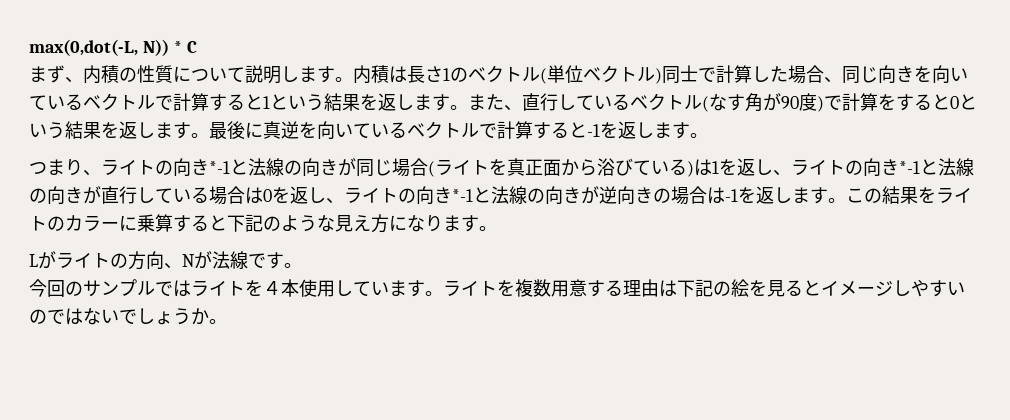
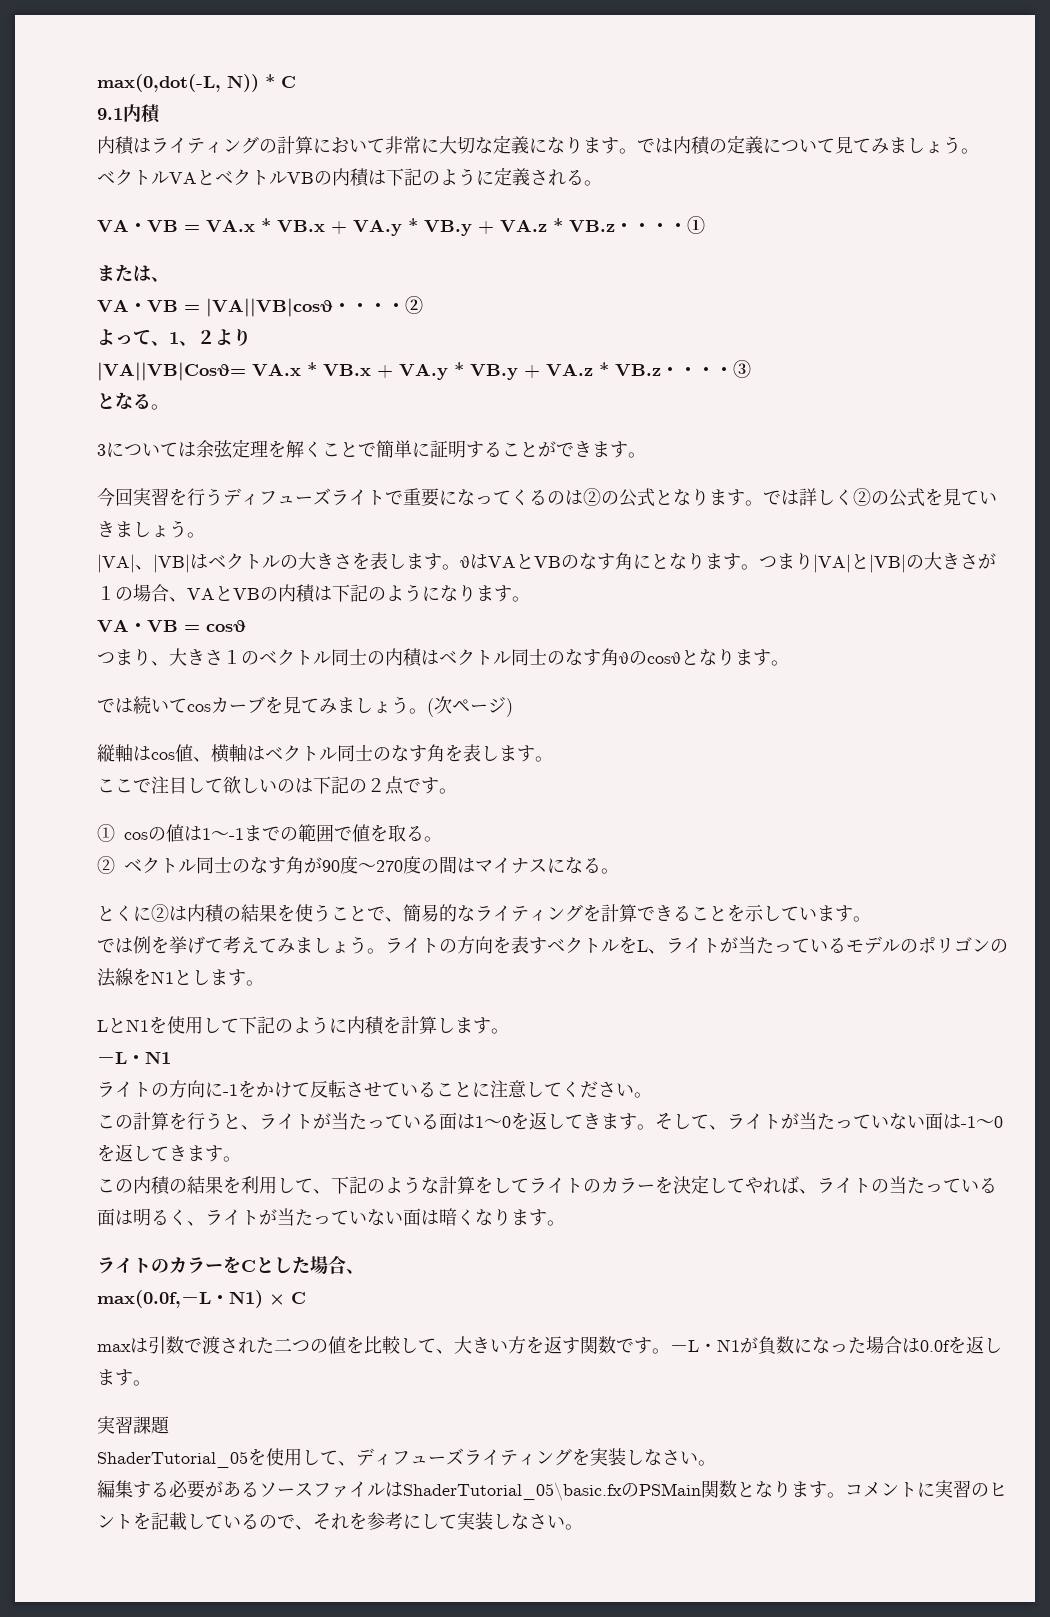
- まず、内積の性質について説明します。内積は長さ1のベクトル(単位ベクトル)同士で計算した場合、同じ向きを向いているベクトルで計算すると1という結果を返します。また、直行しているベクトル(なす角が90度)で計算をすると0という結果を返します。最後に真逆を向いているベクトルで計算すると-1を返します。
- つまり、ライトの向き*-1と法線の向きが同じ場合(ライトを真正面から浴びている)は1を返し、ライトの向き*-1と法線の向きが直行している場合は0を返し、ライトの向き*-1と法線の向きが逆向きの場合は-1を返します。この結果をライトのカラーに乗算すると下記のような見え方になります。
- Lがライトの方向、Nが法線です。
- 今回のサンプルではライトを４本使用しています。ライトを複数用意する理由は下記の絵を見るとイメージしやすいのではないでしょうか。
+ 9.1内積
+ 内積はライティングの計算において非常に大切な定義になります。では内積の定義について見てみましょう。
+ ベクトルVAとベクトルVBの内積は下記のように定義される。
+ VA・VB = VA.x * VB.x + VA.y * VB.y + VA.z * VB.z・・・・①
+ または、
+ VA・VB = |VA||VB|cosθ・・・・②
+ よって、1、２より
+ |VA||VB|Cosθ= VA.x * VB.x + VA.y * VB.y + VA.z * VB.z・・・・③
+ となる。
+ 3については余弦定理を解くことで簡単に証明することができます。
+ 今回実習を行うディフューズライトで重要になってくるのは②の公式となります。では詳しく②の公式を見ていきましょう。
+ |VA|、|VB|はベクトルの大きさを表します。θはVAとVBのなす角にとなります。つまり|VA|と|VB|の大きさが１の場合、VAとVBの内積は下記のようになります。
+ VA・VB = cosθ
+ つまり、大きさ１のベクトル同士の内積はベクトル同士のなす角θのcosθとなります。
+ では続いてcosカーブを見てみましょう。(次ページ)
+ 縦軸はcos値、横軸はベクトル同士のなす角を表します。
+ ここで注目して欲しいのは下記の２点です。
+ ① cosの値は1～-1までの範囲で値を取る。
+ ②ベクトル同士のなす角が90度～270度の間はマイナスになる。
+ とくに②は内積の結果を使うことで、簡易的なライティングを計算できることを示しています。
+ では例を挙げて考えてみましょう。ライトの方向を表すベクトルをL、ライトが当たっているモデルのポリゴンの法線をN1とします。
+ LとN1を使用して下記のように内積を計算します。
+ －L・N1
+ ライトの方向に-1をかけて反転させていることに注意してください。
+ この計算を行うと、ライトが当たっている面は1～0を返してきます。そして、ライトが当たっていない面は-1～0を返してきます。
+ この内積の結果を利用して、下記のような計算をしてライトのカラーを決定してやれば、ライトの当たっている面は明るく、ライトが当たっていない面は暗くなります。
+ ライトのカラーをCとした場合、
+ max(0.0f,－L・N1) × C
+ maxは引数で渡された二つの値を比較して、大きい方を返す関数です。－L・N1が負数になった場合は0.0fを返します。
+ 実習課題
+ ShaderTutorial_05を使用して、ディフューズライティングを実装しなさい。
+ 編集する必要があるソースファイルはShaderTutorial_05\basic.fxのPSMain関数となります。コメントに実習のヒントを記載しているので、それを参考にして実装しなさい。

